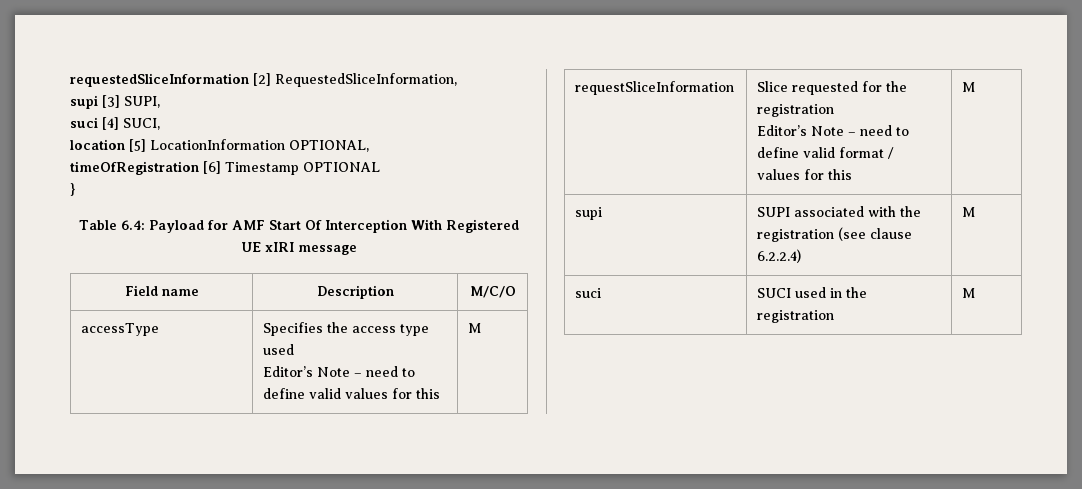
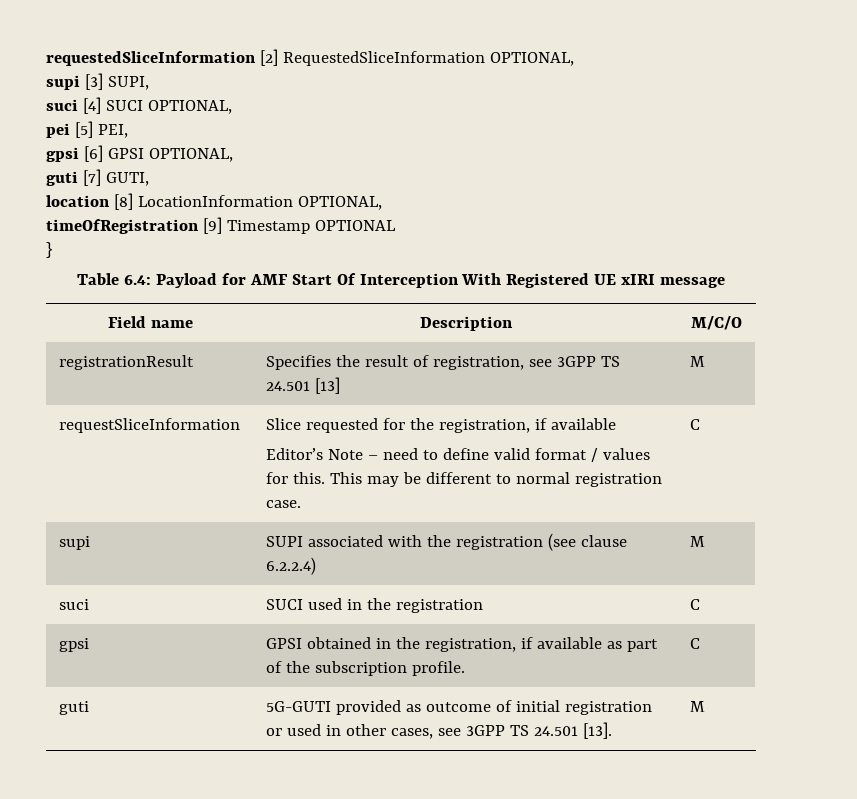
- requestedSliceInformation [2] RequestedSliceInformation,
+ requestedSliceInformation [2] RequestedSliceInformation OPTIONAL,
- suci [4] SUCI,
+ suci [4] SUCI OPTIONAL,
+ pei [5] PEI,
+ gpsi [6] GPSI OPTIONAL,
+ guti [7] GUTI,
- location [5] LocationInformation OPTIONAL,
+ location [8] LocationInformation OPTIONAL,
- timeOfRegistration [6] Timestamp OPTIONAL
+ timeOfRegistration [9] Timestamp OPTIONAL
- accessType | Specifies the access type used
- Editor’s Note – need to define valid values for this | M
+ registrationResult | Specifies the result of registration, see 3GPP TS 24.501 [13] | M
- requestSliceInformation | Slice requested for the registration
- Editor’s Note – need to define valid format / values for this | M
+ requestSliceInformation | Slice requested for the registration, if available
+ Editor’s Note – need to define valid format / values for this. This may be different to normal registration case. | C
- suci | SUCI used in the registration | M
+ suci | SUCI used in the registration | C
+ gpsi | GPSI obtained in the registration, if available as part of the subscription profile. | C
+ guti | 5G-GUTI provided as outcome of initial registration or used in other cases, see 3GPP TS 24.501 [13]. | M

